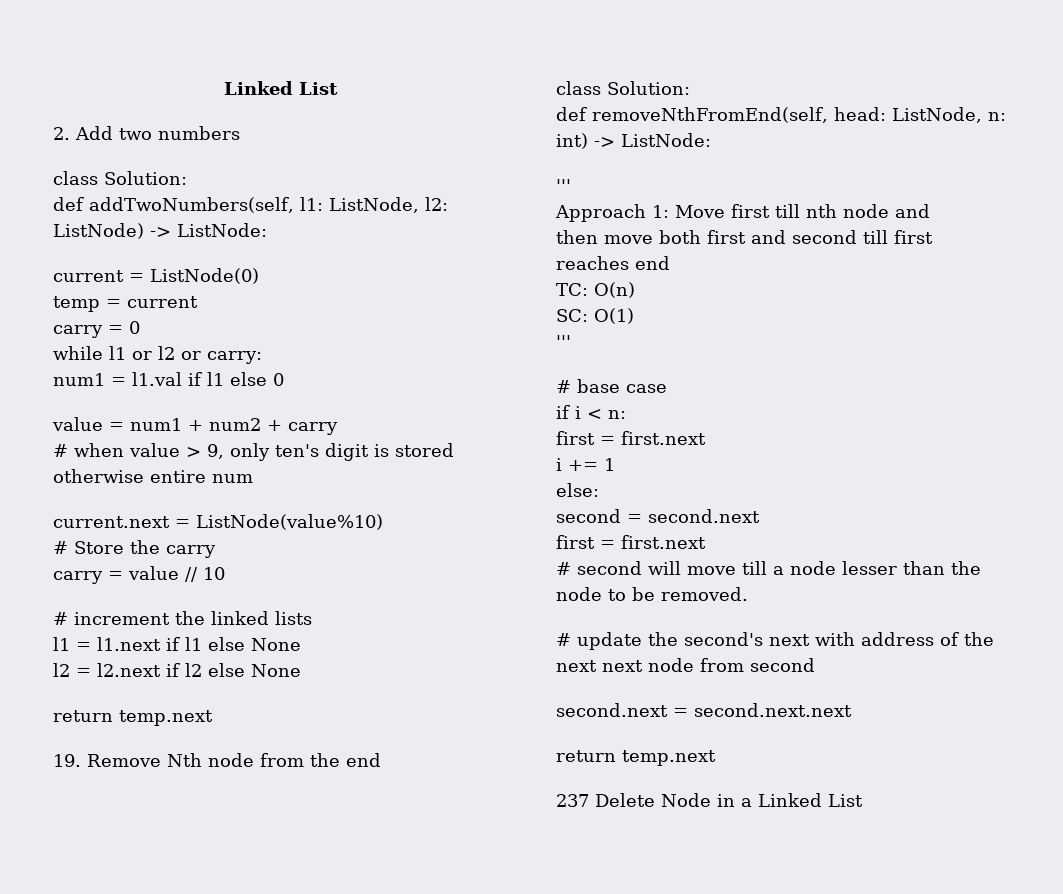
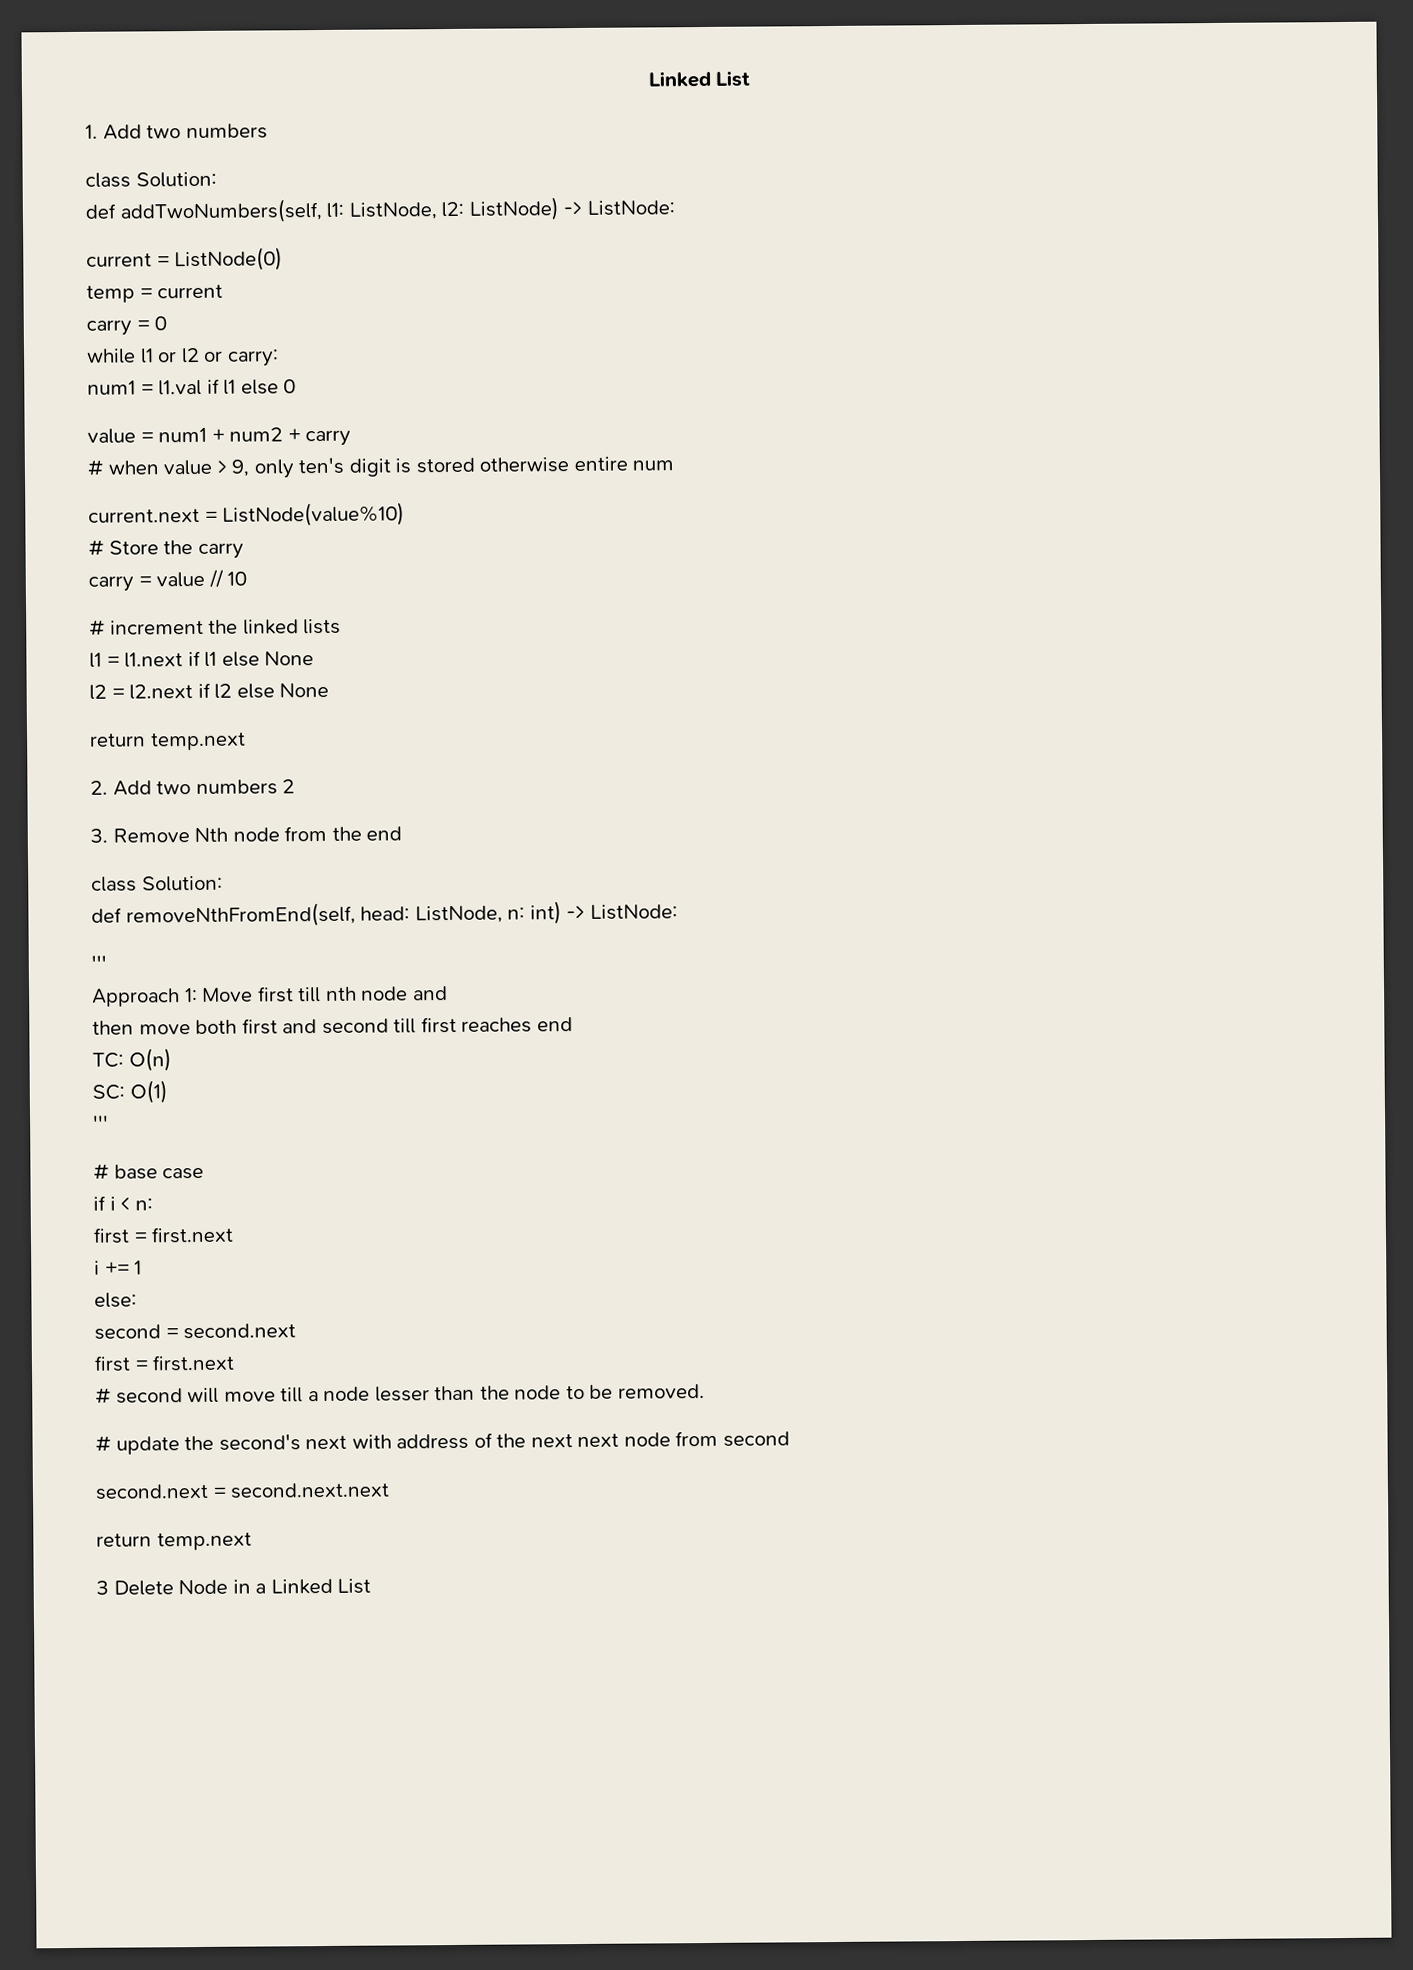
- 2. Add two numbers
+ 1. Add two numbers
- 19. Remove Nth node from the end
+ 2. Add two numbers 2
+ 3. Remove Nth node from the end
- 237 Delete Node in a Linked List
+ 3 Delete Node in a Linked List

